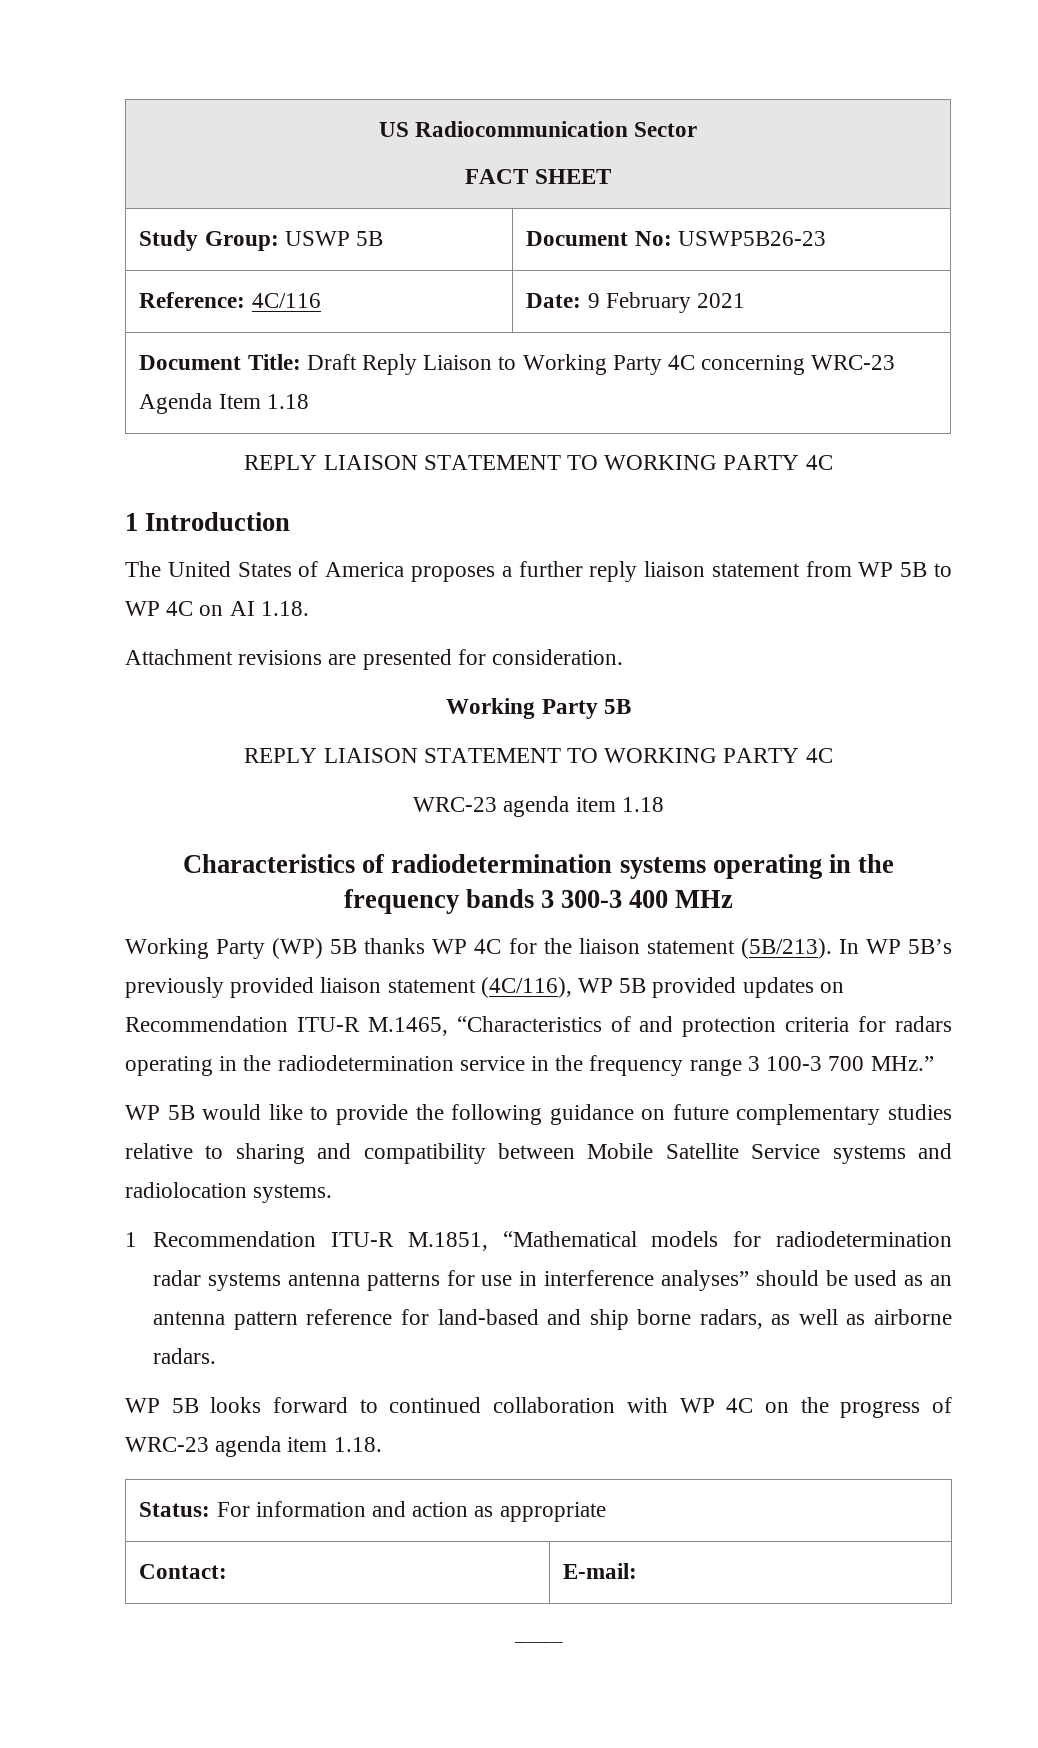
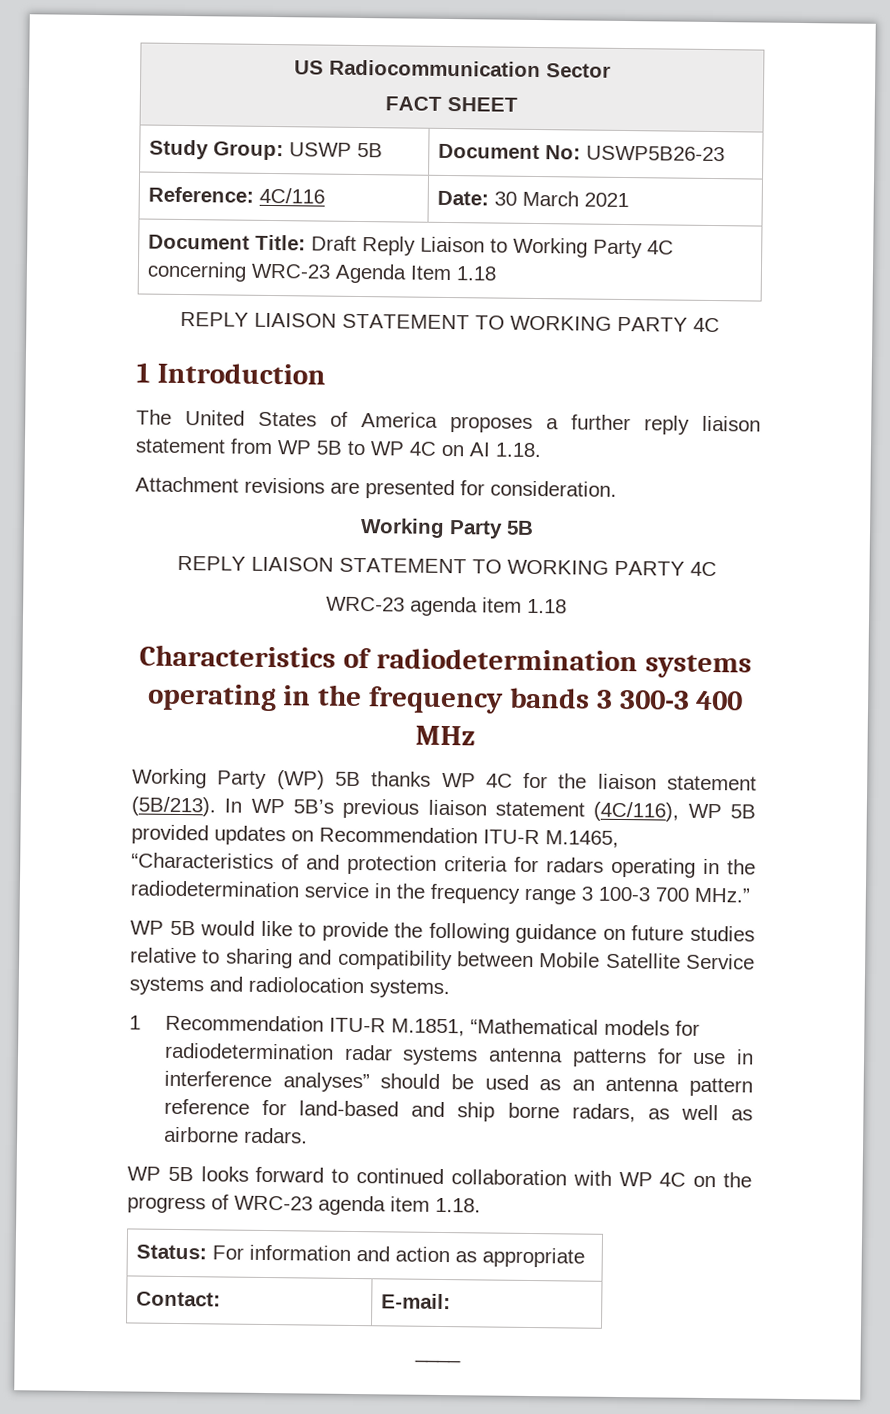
- Reference: 4C/116 | Date: 9 February 2021
+ Reference: 4C/116 | Date: 30 March 2021
- In WP 5B’s previously provided liaison statement (4C/116), WP 5B provided updates on Recommendation ITU-R M.1465, “Characteristics of and protection criteria for radars operating in the radiodetermination service in the frequency range 3 100-3 700 MHz.”
+ In WP 5B’s previous liaison statement (4C/116), WP 5B provided updates on Recommendation ITU-R M.1465, “Characteristics of and protection criteria for radars operating in the radiodetermination service in the frequency range 3 100-3 700 MHz.”
- WP 5B would like to provide the following guidance on future complementary studies relative to sharing and compatibility between Mobile Satellite Service systems and radiolocation systems.
+ WP 5B would like to provide the following guidance on future studies relative to sharing and compatibility between Mobile Satellite Service systems and radiolocation systems.

